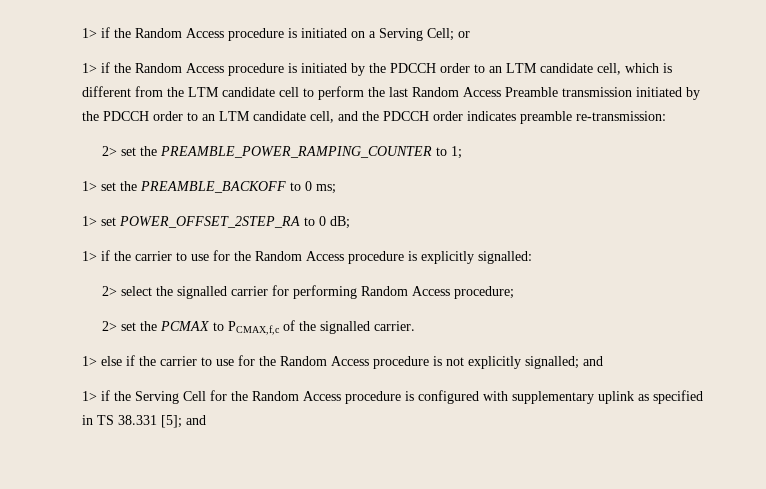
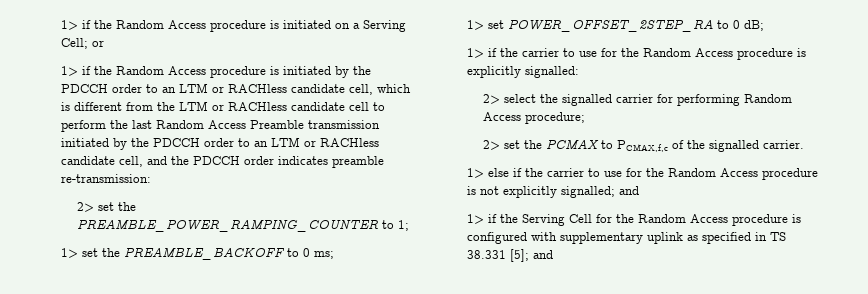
- 1> if the Random Access procedure is initiated by the PDCCH order to an LTM candidate cell, which is different from the LTM candidate cell to perform the last Random Access Preamble transmission initiated by the PDCCH order to an LTM candidate cell, and the PDCCH order indicates preamble re-transmission:
+ 1> if the Random Access procedure is initiated by the PDCCH order to an LTM or RACHless candidate cell, which is different from the LTM or RACHless candidate cell to perform the last Random Access Preamble transmission initiated by the PDCCH order to an LTM or RACHless candidate cell, and the PDCCH order indicates preamble re-transmission:

